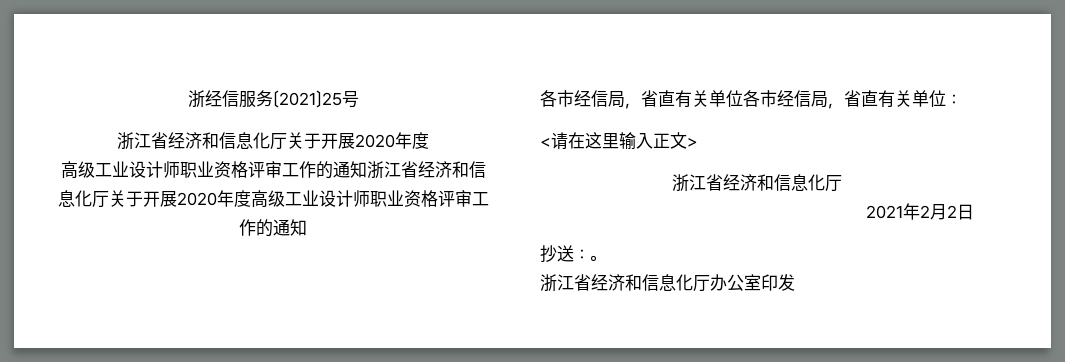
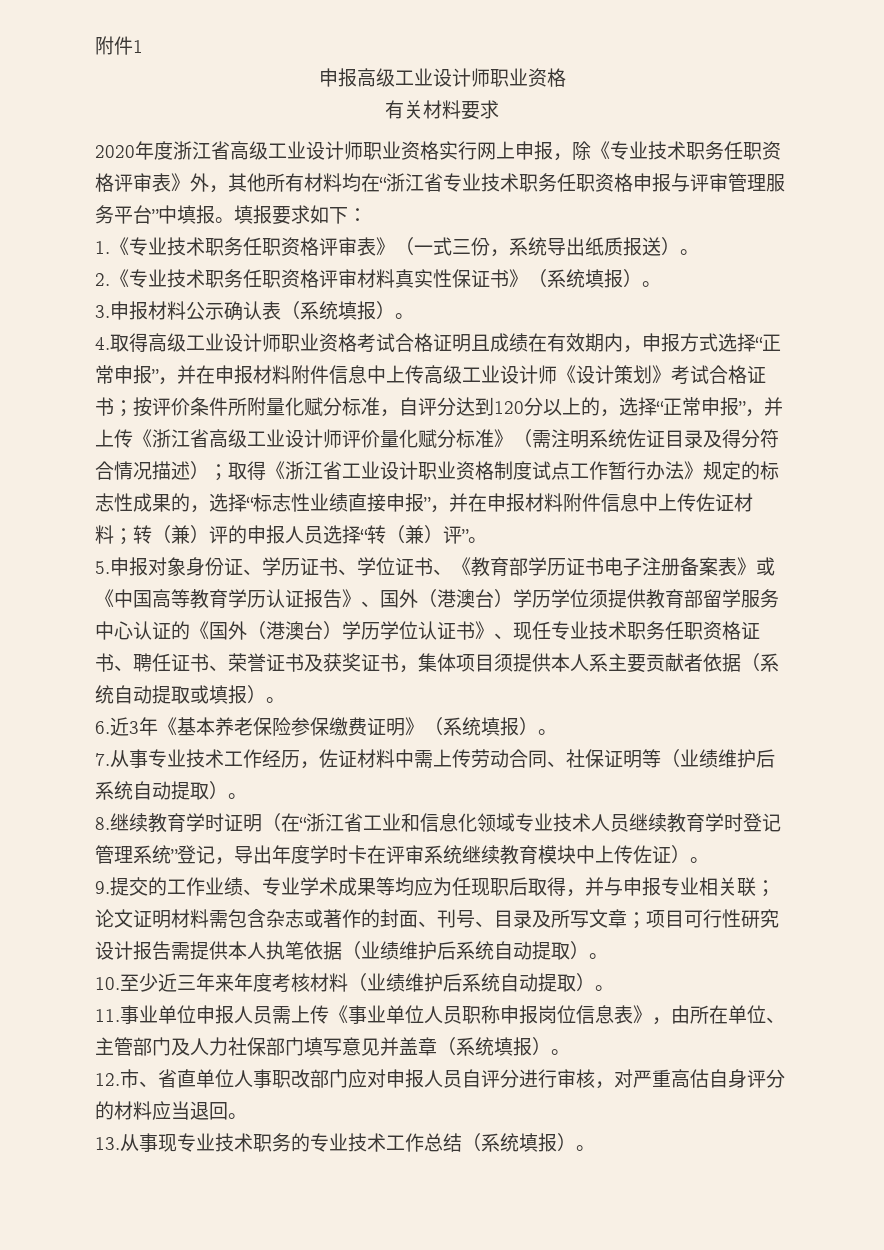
- 浙经信服务〔2021〕25号
- 浙江省经济和信息化厅关于开展2020年度
- 高级工业设计师职业资格评审工作的通知浙江省经济和信息化厅关于开展2020年度高级工业设计师职业资格评审工作的通知
- 各市经信局，省直有关单位各市经信局，省直有关单位：
- <请在这里输入正文>
- 浙江省经济和信息化厅
- 2021年2月2日
- 抄送：。
- 浙江省经济和信息化厅办公室印发
+ 附件1
+ 申报高级工业设计师职业资格
+ 有关材料要求
+ 2020年度浙江省高级工业设计师职业资格实行网上申报，除《专业技术职务任职资格评审表》外，其他所有材料均在“浙江省专业技术职务任职资格申报与评审管理服务平台”中填报。填报要求如下：
+ 1.《专业技术职务任职资格评审表》（一式三份，系统导出纸质报送）。
+ 2.《专业技术职务任职资格评审材料真实性保证书》（系统填报）。
+ 3.申报材料公示确认表（系统填报）。
+ 4.取得高级工业设计师职业资格考试合格证明且成绩在有效期内，申报方式选择“正常申报”，并在申报材料附件信息中上传高级工业设计师《设计策划》考试合格证书；按评价条件所附量化赋分标准，自评分达到120分以上的，选择“正常申报”，并上传《浙江省高级工业设计师评价量化赋分标准》（需注明系统佐证目录及得分符合情况描述）；取得《浙江省工业设计职业资格制度试点工作暂行办法》规定的标志性成果的，选择“标志性业绩直接申报”，并在申报材料附件信息中上传佐证材料；转（兼）评的申报人员选择“转（兼）评”。
+ 5.申报对象身份证、学历证书、学位证书、《教育部学历证书电子注册备案表》或《中国高等教育学历认证报告》、国外（港澳台）学历学位须提供教育部留学服务中心认证的《国外（港澳台）学历学位认证书》、现任专业技术职务任职资格证书、聘任证书、荣誉证书及获奖证书，集体项目须提供本人系主要贡献者依据（系统自动提取或填报）。
+ 6.近3年《基本养老保险参保缴费证明》（系统填报）。
+ 7.从事专业技术工作经历，佐证材料中需上传劳动合同、社保证明等（业绩维护后系统自动提取）。
+ 8.继续教育学时证明（在“浙江省工业和信息化领域专业技术人员继续教育学时登记管理系统”登记，导出年度学时卡在评审系统继续教育模块中上传佐证）。
+ 9.提交的工作业绩、专业学术成果等均应为任现职后取得，并与申报专业相关联；论文证明材料需包含杂志或著作的封面、刊号、目录及所写文章；项目可行性研究设计报告需提供本人执笔依据（业绩维护后系统自动提取）。
+ 10.至少近三年来年度考核材料（业绩维护后系统自动提取）。
+ 11.事业单位申报人员需上传《事业单位人员职称申报岗位信息表》，由所在单位、主管部门及人力社保部门填写意见并盖章（系统填报）。
+ 12.市、省直单位人事职改部门应对申报人员自评分进行审核，对严重高估自身评分的材料应当退回。
+ 13.从事现专业技术职务的专业技术工作总结（系统填报）。

